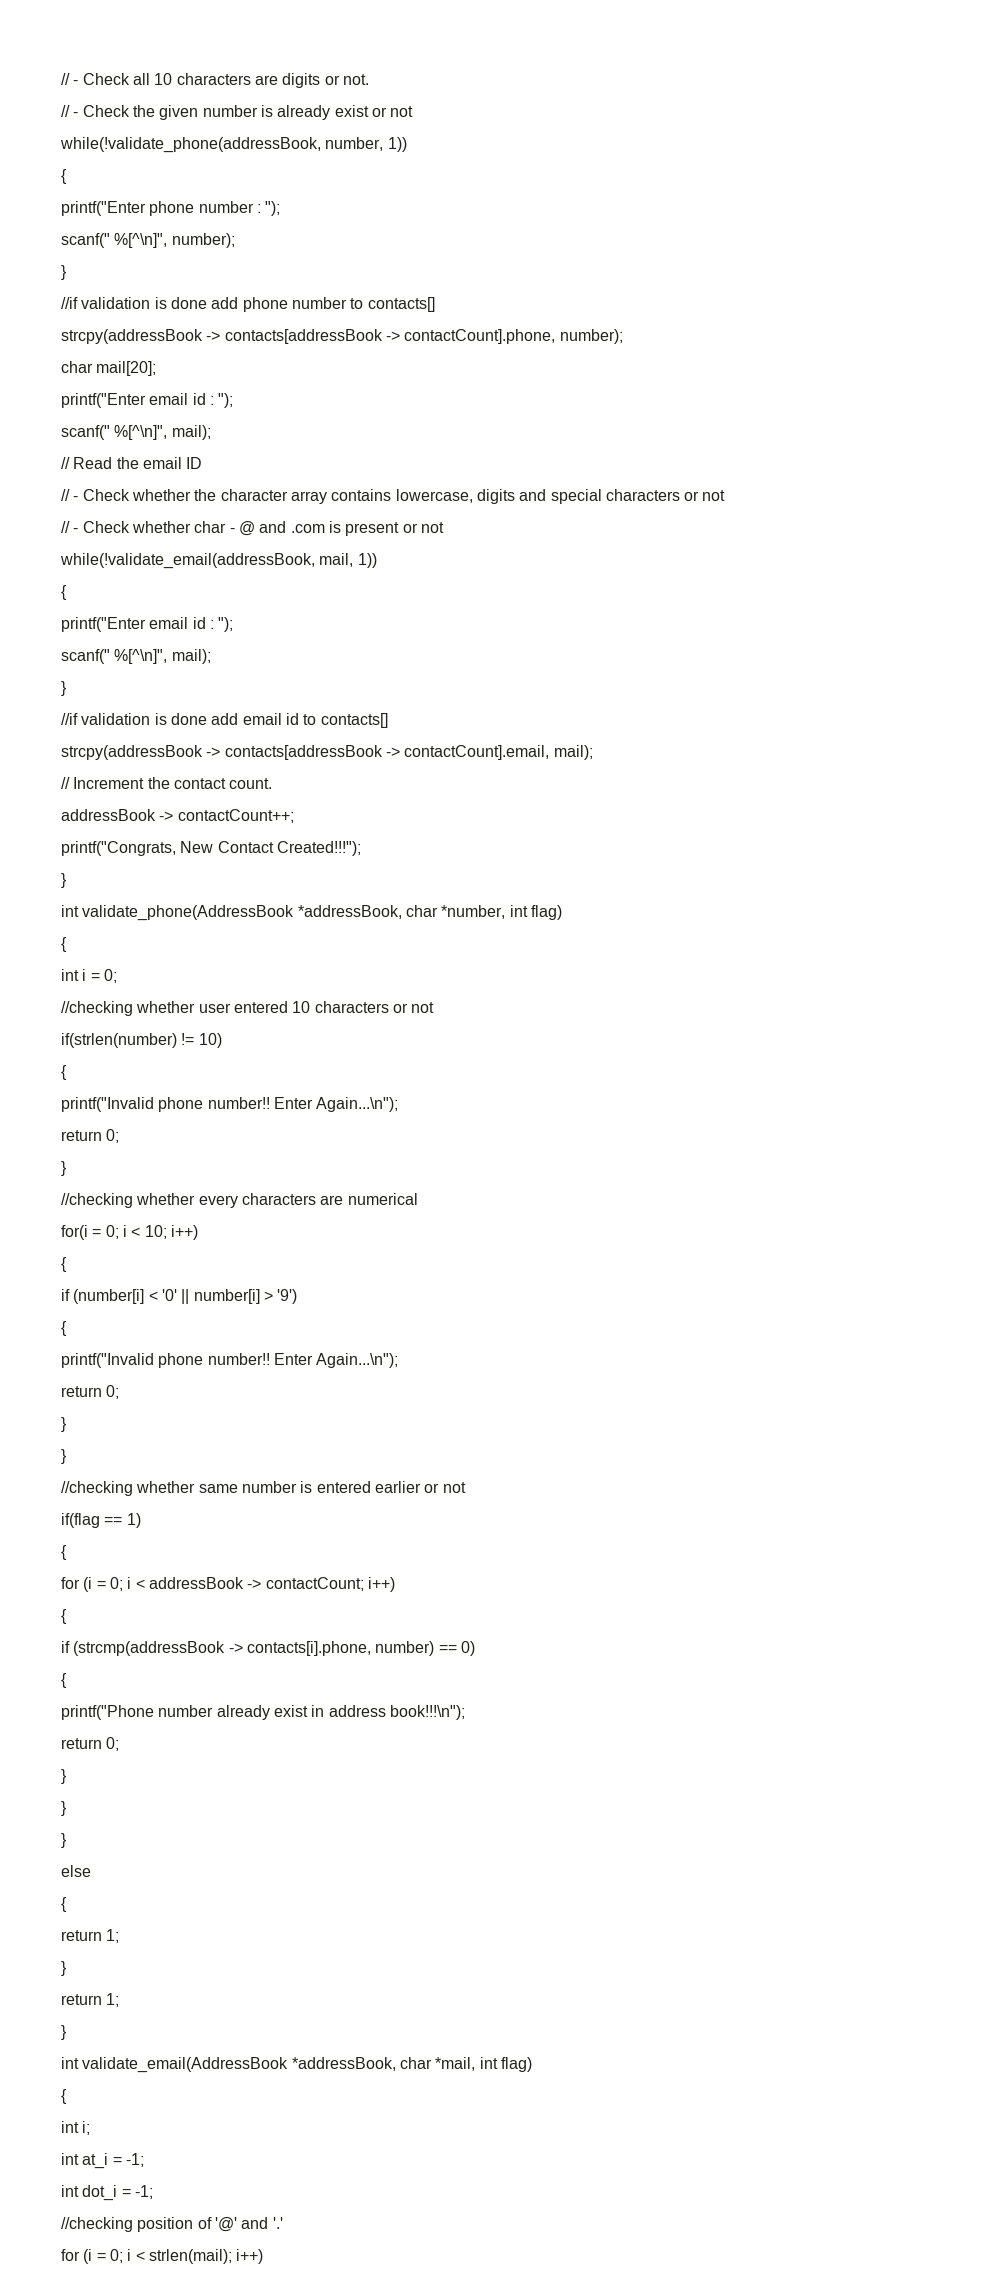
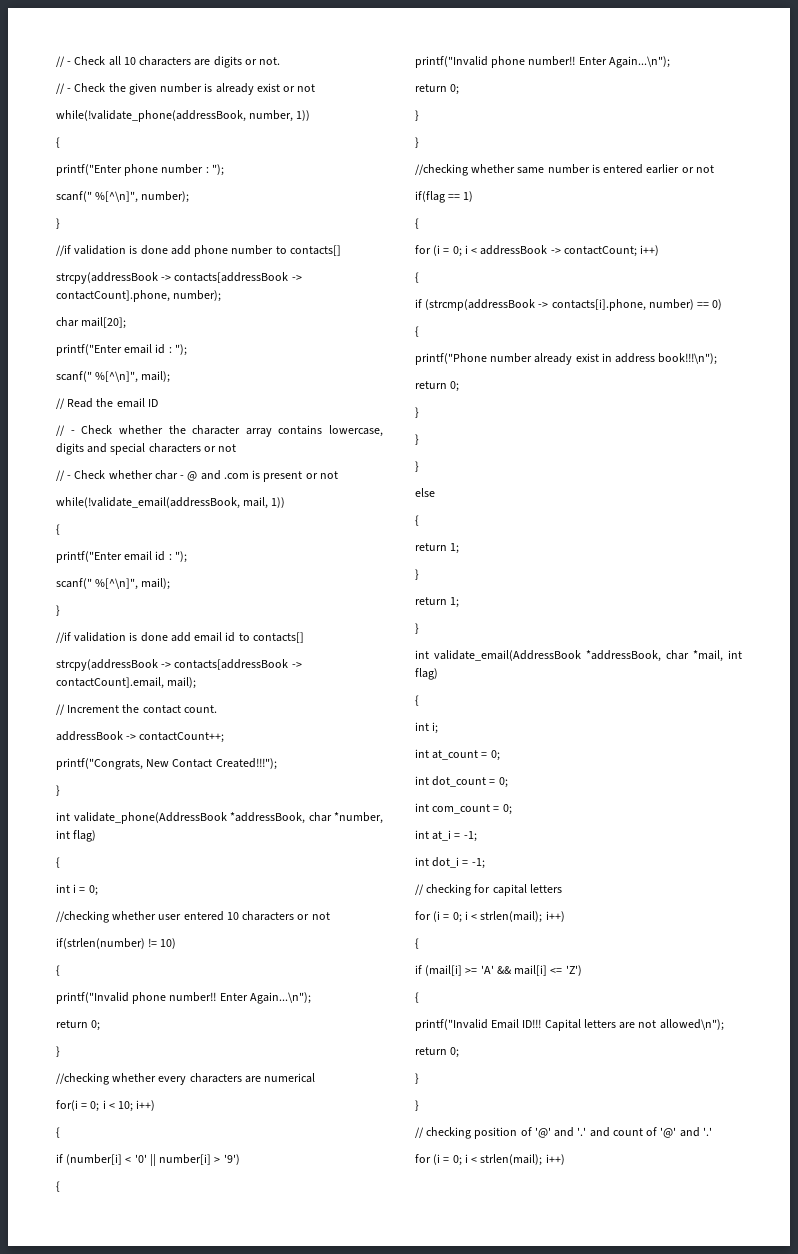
+ int at_count = 0;
+ int dot_count = 0;
+ int com_count = 0;
- //checking position of '@' and '.'
+ // checking for capital letters
+ for (i = 0; i < strlen(mail); i++)
+ {
+ if (mail[i] >= 'A' && mail[i] <= 'Z')
+ {
+ printf("Invalid Email ID!!! Capital letters are not allowed\n");
+ return 0;
+ }
+ }
+ // checking position of '@' and '.' and count of '@' and '.'

